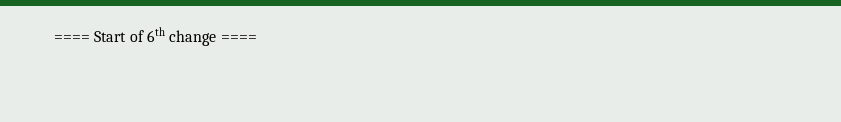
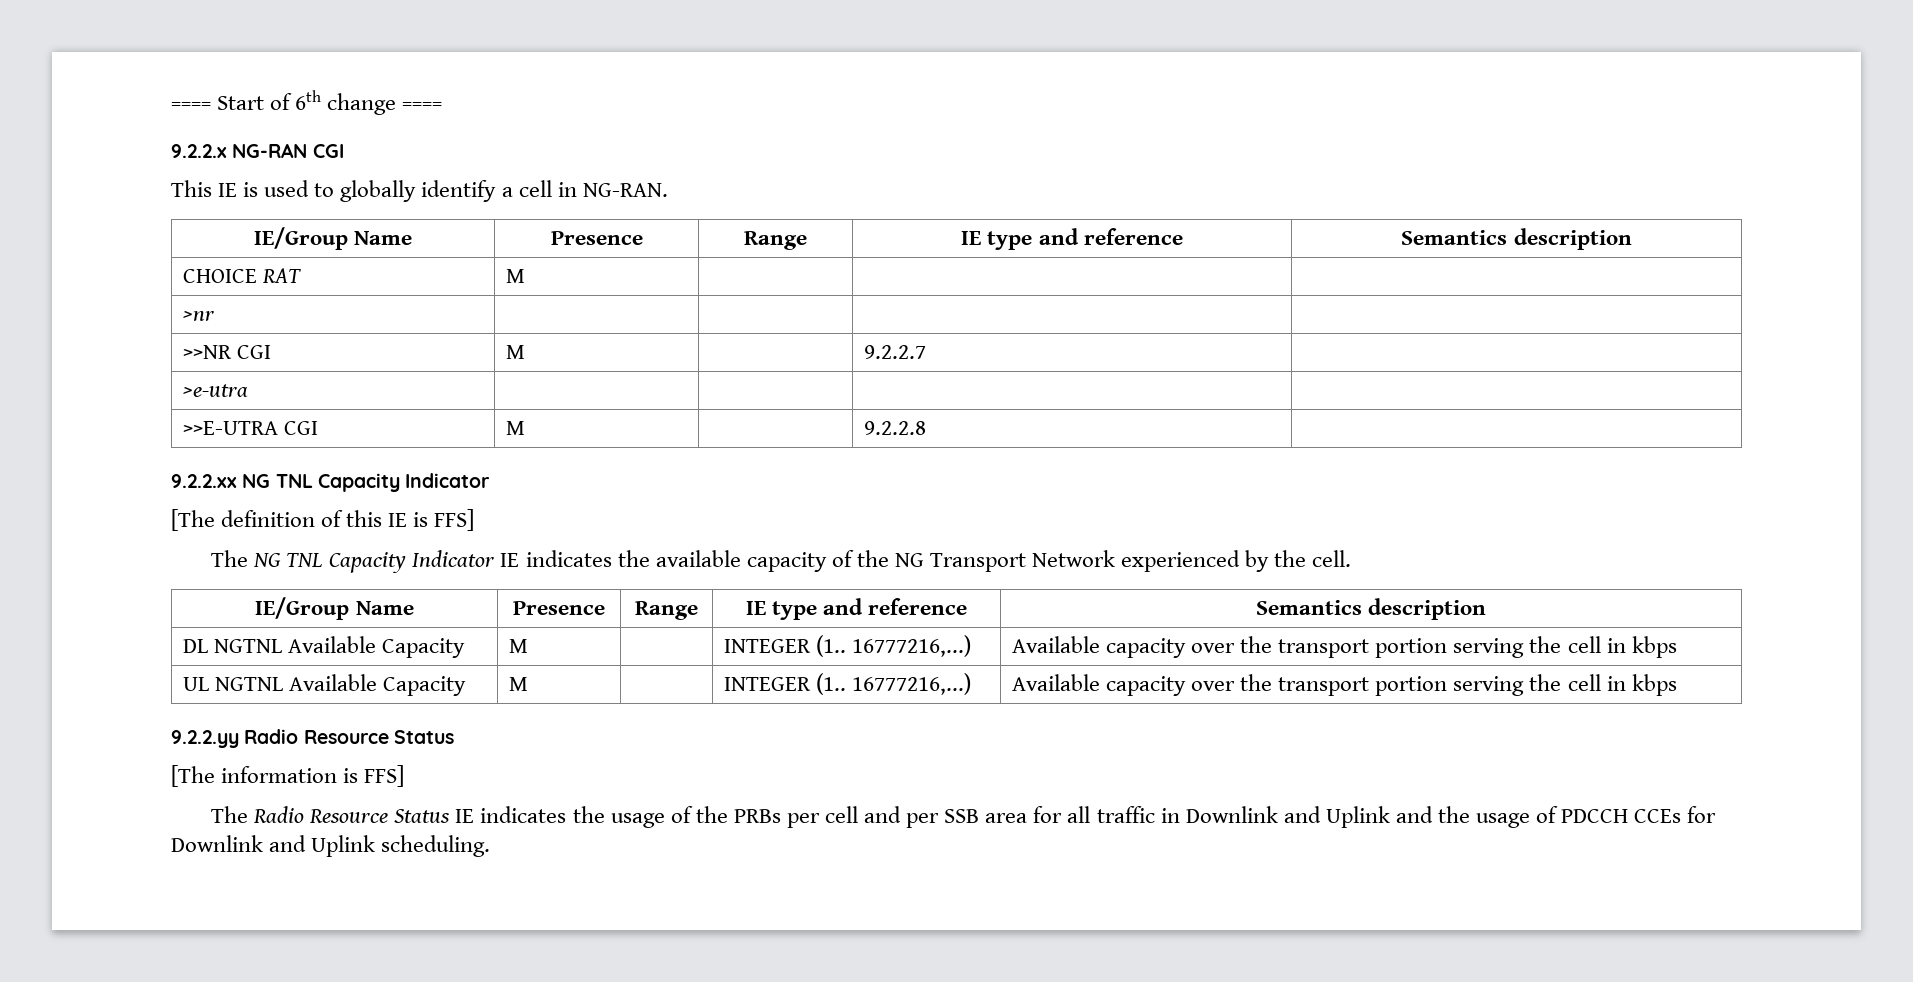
+ 9.2.2.x NG-RAN CGI
+ This IE is used to globally identify a cell in NG-RAN.
+ IE/Group Name | Presence | Range | IE type and reference | Semantics description
+ CHOICE RAT | M | | |
+ >nr | | | |
+ >>NR CGI | M | | 9.2.2.7 |
+ >e-utra | | | |
+ >>E-UTRA CGI | M | | 9.2.2.8 |
+ 9.2.2.xx NG TNL Capacity Indicator
+ [The definition of this IE is FFS]
+ The NG TNL Capacity Indicator IE indicates the available capacity of the NG Transport Network experienced by the cell.
+ IE/Group Name | Presence | Range | IE type and reference | Semantics description
+ DL NGTNL Available Capacity | M | | INTEGER (1.. 16777216,...) | Available capacity over the transport portion serving the cell in kbps
+ UL NGTNL Available Capacity | M | | INTEGER (1.. 16777216,...) | Available capacity over the transport portion serving the cell in kbps
+ 9.2.2.yy Radio Resource Status
+ [The information is FFS]
+ The Radio Resource Status IE indicates the usage of the PRBs per cell and per SSB area for all traffic in Downlink and Uplink and the usage of PDCCH CCEs for Downlink and Uplink scheduling.

